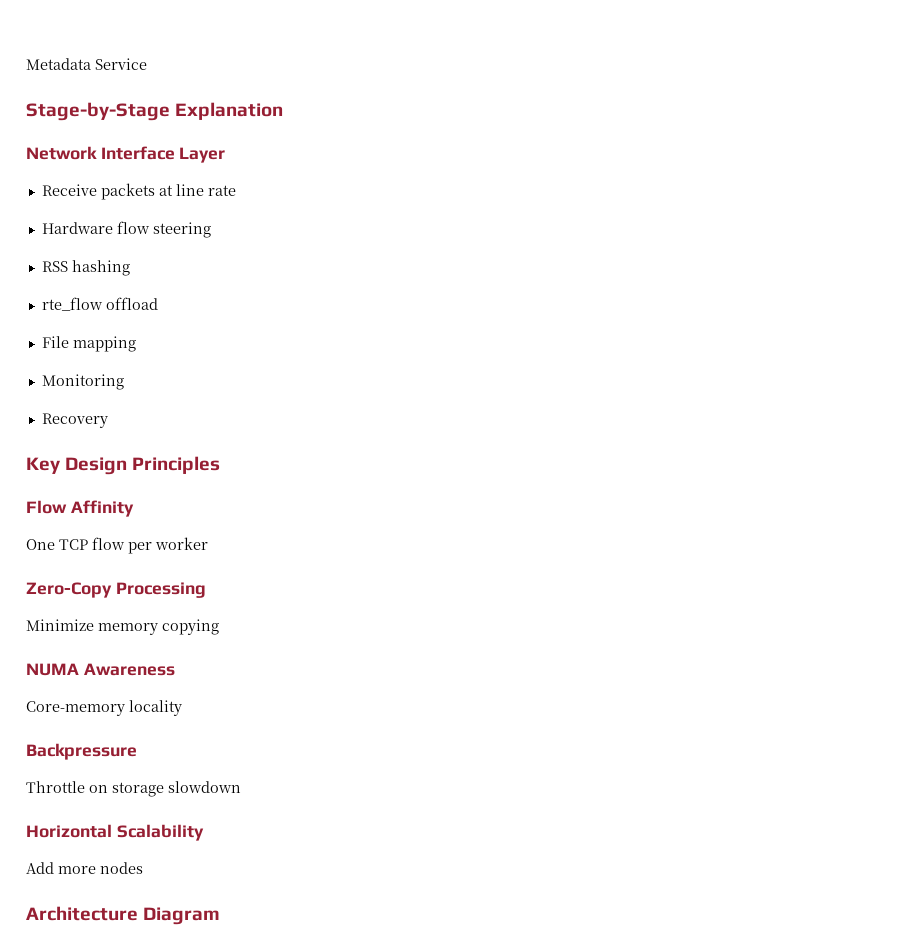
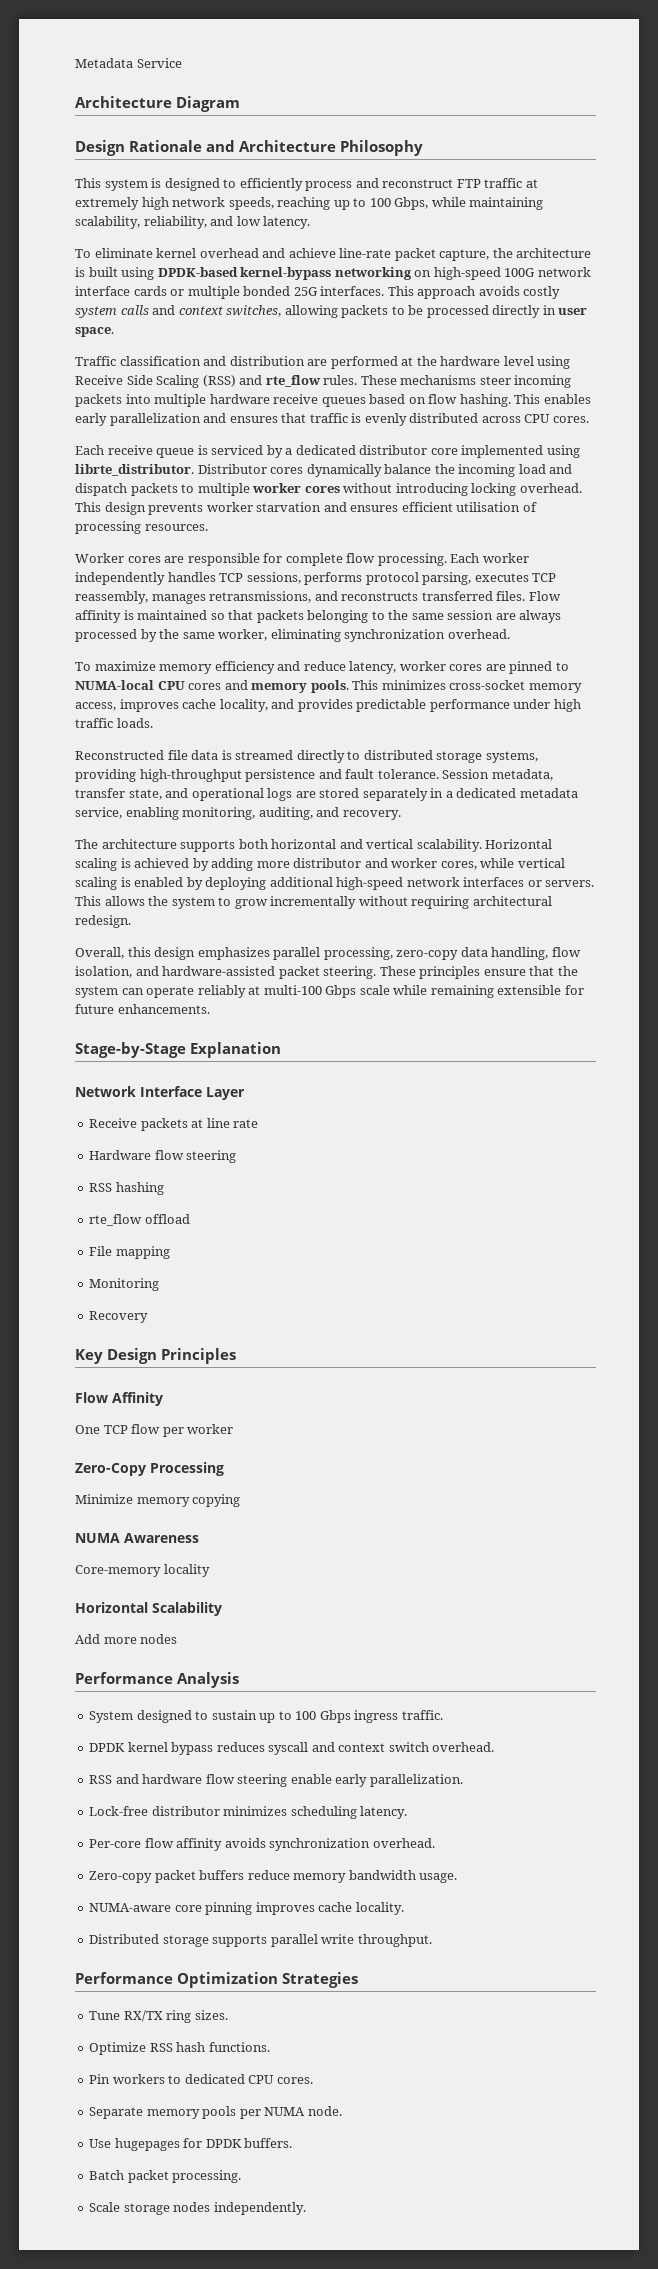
+ Architecture Diagram
+ Design Rationale and Architecture Philosophy
+ This system is designed to efficiently process and reconstruct FTP traffic at extremely high network speeds, reaching up to 100 Gbps, while maintaining scalability, reliability, and low latency.
+ To eliminate kernel overhead and achieve line-rate packet capture, the architecture is built using DPDK-based kernel-bypass networking on high-speed 100G network interface cards or multiple bonded 25G interfaces. This approach avoids costly system calls and context switches, allowing packets to be processed directly in user space.
+ Traffic classification and distribution are performed at the hardware level using Receive Side Scaling (RSS) and rte_flow rules. These mechanisms steer incoming packets into multiple hardware receive queues based on flow hashing. This enables early parallelization and ensures that traffic is evenly distributed across CPU cores.
+ Each receive queue is serviced by a dedicated distributor core implemented using librte_distributor. Distributor cores dynamically balance the incoming load and dispatch packets to multiple worker cores without introducing locking overhead. This design prevents worker starvation and ensures efficient utilisation of processing resources.
+ Worker cores are responsible for complete flow processing. Each worker independently handles TCP sessions, performs protocol parsing, executes TCP reassembly, manages retransmissions, and reconstructs transferred files. Flow affinity is maintained so that packets belonging to the same session are always processed by the same worker, eliminating synchronization overhead.
+ To maximize memory efficiency and reduce latency, worker cores are pinned to NUMA-local CPU cores and memory pools. This minimizes cross-socket memory access, improves cache locality, and provides predictable performance under high traffic loads.
+ Reconstructed file data is streamed directly to distributed storage systems, providing high-throughput persistence and fault tolerance. Session metadata, transfer state, and operational logs are stored separately in a dedicated metadata service, enabling monitoring, auditing, and recovery.
+ The architecture supports both horizontal and vertical scalability. Horizontal scaling is achieved by adding more distributor and worker cores, while vertical scaling is enabled by deploying additional high-speed network interfaces or servers. This allows the system to grow incrementally without requiring architectural redesign.
+ Overall, this design emphasizes parallel processing, zero-copy data handling, flow isolation, and hardware-assisted packet steering. These principles ensure that the system can operate reliably at multi-100 Gbps scale while remaining extensible for future enhancements.
- Backpressure
- Throttle on storage slowdown
- Architecture Diagram
+ Performance Analysis
+ System designed to sustain up to 100 Gbps ingress traffic.
+ DPDK kernel bypass reduces syscall and context switch overhead.
+ RSS and hardware flow steering enable early parallelization.
+ Lock-free distributor minimizes scheduling latency.
+ Per-core flow affinity avoids synchronization overhead.
+ Zero-copy packet buffers reduce memory bandwidth usage.
+ NUMA-aware core pinning improves cache locality.
+ Distributed storage supports parallel write throughput.
+ Performance Optimization Strategies
+ Tune RX/TX ring sizes.
+ Optimize RSS hash functions.
+ Pin workers to dedicated CPU cores.
+ Separate memory pools per NUMA node.
+ Use hugepages for DPDK buffers.
+ Batch packet processing.
+ Scale storage nodes independently.

